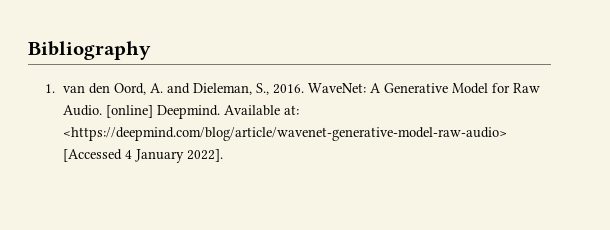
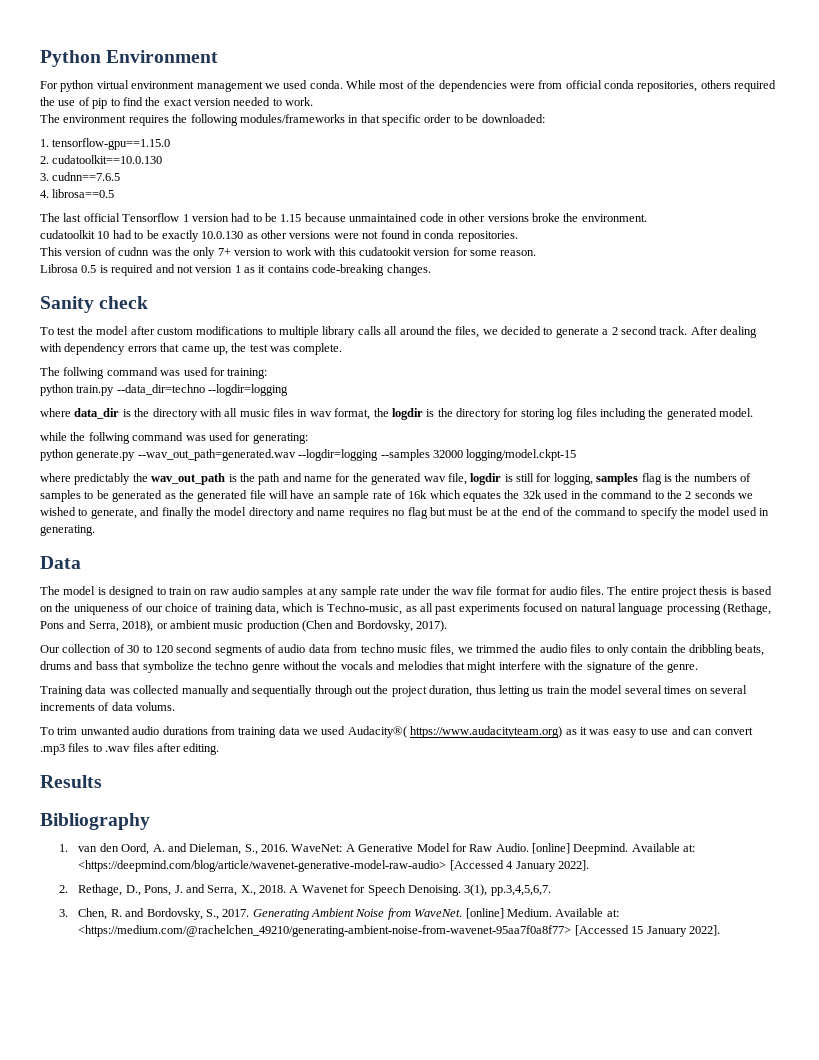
+ Python Environment
+ For python virtual environment management we used conda. While most of the dependencies were from official conda repositories, others required the use of pip to find the exact version needed to work.
+ The environment requires the following modules/frameworks in that specific order to be downloaded:
+ 1. tensorflow-gpu==1.15.0
+ 2. cudatoolkit==10.0.130
+ 3. cudnn==7.6.5
+ 4. librosa==0.5
+ The last official Tensorflow 1 version had to be 1.15 because unmaintained code in other versions broke the environment.
+ cudatoolkit 10 had to be exactly 10.0.130 as other versions were not found in conda repositories.
+ This version of cudnn was the only 7+ version to work with this cudatookit version for some reason.
+ Librosa 0.5 is required and not version 1 as it contains code-breaking changes.
+ Sanity check
+ To test the model after custom modifications to multiple library calls all around the files, we decided to generate a 2 second track. After dealing with dependency errors that came up, the test was complete.
+ The follwing command was used for training:
+ python train.py --data_dir=techno --logdir=logging
+ where data_dir is the directory with all music files in wav format, the logdir is the directory for storing log files including the generated model.
+ while the follwing command was used for generating:
+ python generate.py --wav_out_path=generated.wav --logdir=logging --samples 32000 logging/model.ckpt-15
+ where predictably the wav_out_path is the path and name for the generated wav file, logdir is still for logging, samples flag is the numbers of samples to be generated as the generated file will have an sample rate of 16k which equates the 32k used in the command to the 2 seconds we wished to generate, and finally the model directory and name requires no flag but must be at the end of the command to specify the model used in generating.
+ Data
+ The model is designed to train on raw audio samples at any sample rate under the wav file format for audio files. The entire project thesis is based on the uniqueness of our choice of training data, which is Techno-music, as all past experiments focused on natural language processing (Rethage, Pons and Serra, 2018), or ambient music production (Chen and Bordovsky, 2017).
+ Our collection of 30 to 120 second segments of audio data from techno music files, we trimmed the audio files to only contain the dribbling beats, drums and bass that symbolize the techno genre without the vocals and melodies that might interfere with the signature of the genre.
+ Training data was collected manually and sequentially through out the project duration, thus letting us train the model several times on several increments of data volums.
+ To trim unwanted audio durations from training data we used Audacity®( https://www.audacityteam.org) as it was easy to use and can convert .mp3 files to .wav files after editing.
+ Results
+ 2. Rethage, D., Pons, J. and Serra, X., 2018. A Wavenet for Speech Denoising. 3(1), pp.3,4,5,6,7.
+ 3. Chen, R. and Bordovsky, S., 2017. Generating Ambient Noise from WaveNet. [online] Medium. Available at: <https://medium.com/@rachelchen_49210/generating-ambient-noise-from-wavenet-95aa7f0a8f77> [Accessed 15 January 2022].

